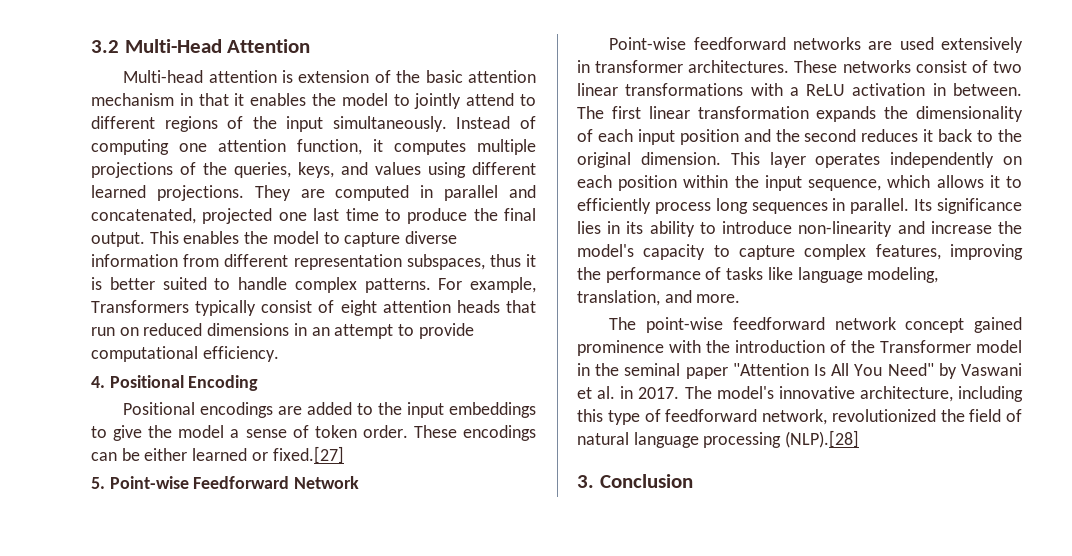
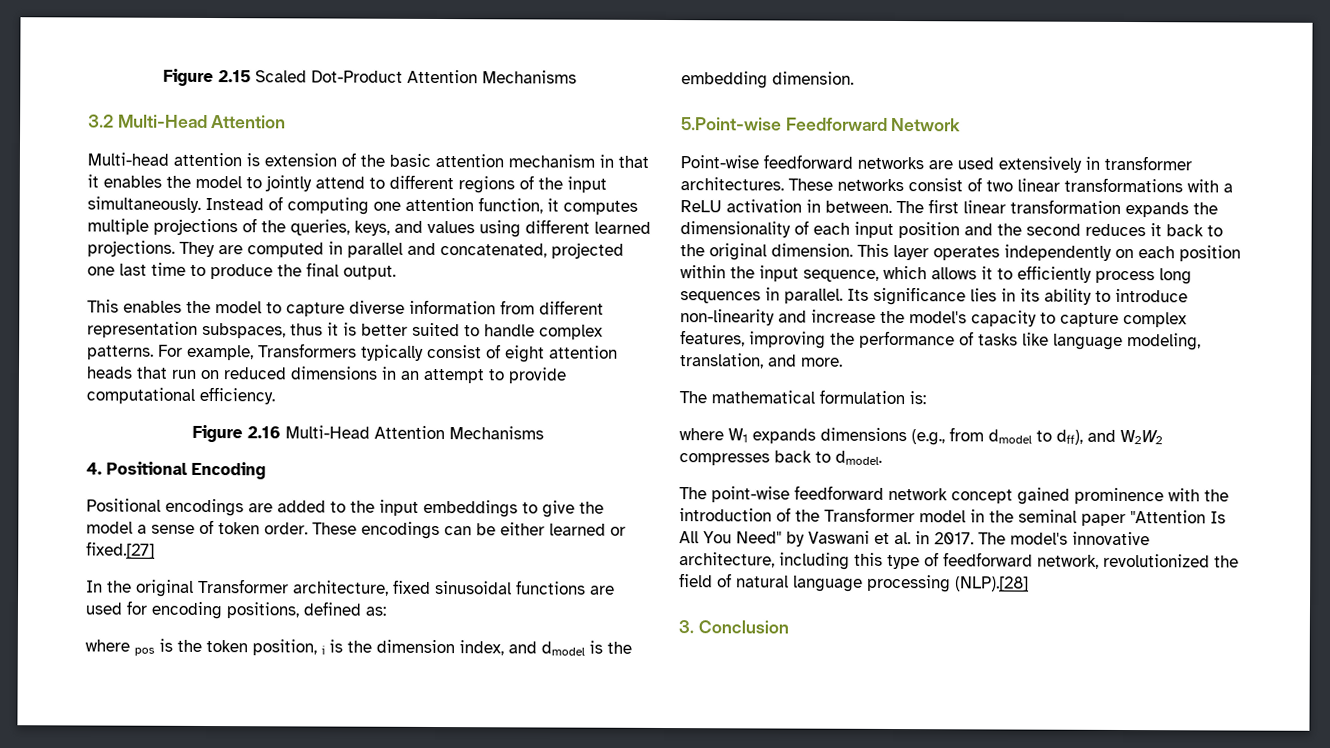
+ Figure 2.15 Scaled Dot-Product Attention Mechanisms
- They are computed in parallel and concatenated, projected one last time to produce the final output. This enables the model to capture diverse information from different representation subspaces, thus it is better suited to handle complex patterns.
+ They are computed in parallel and concatenated, projected one last time to produce the final output.
+ This enables the model to capture diverse information from different representation subspaces, thus it is better suited to handle complex patterns.
+ Figure 2.16 Multi-Head Attention Mechanisms
- 5. Point-wise Feedforward Network
+ In the original Transformer architecture, fixed sinusoidal functions are used for encoding positions, defined as:
+ where pos is the token position, i is the dimension index, and dmodel is the embedding dimension.
+ 5.Point-wise Feedforward Network
+ The mathematical formulation is:
+ where W1 expands dimensions (e.g., from dmodel to dff), and W2W2 compresses back to dmodel.

